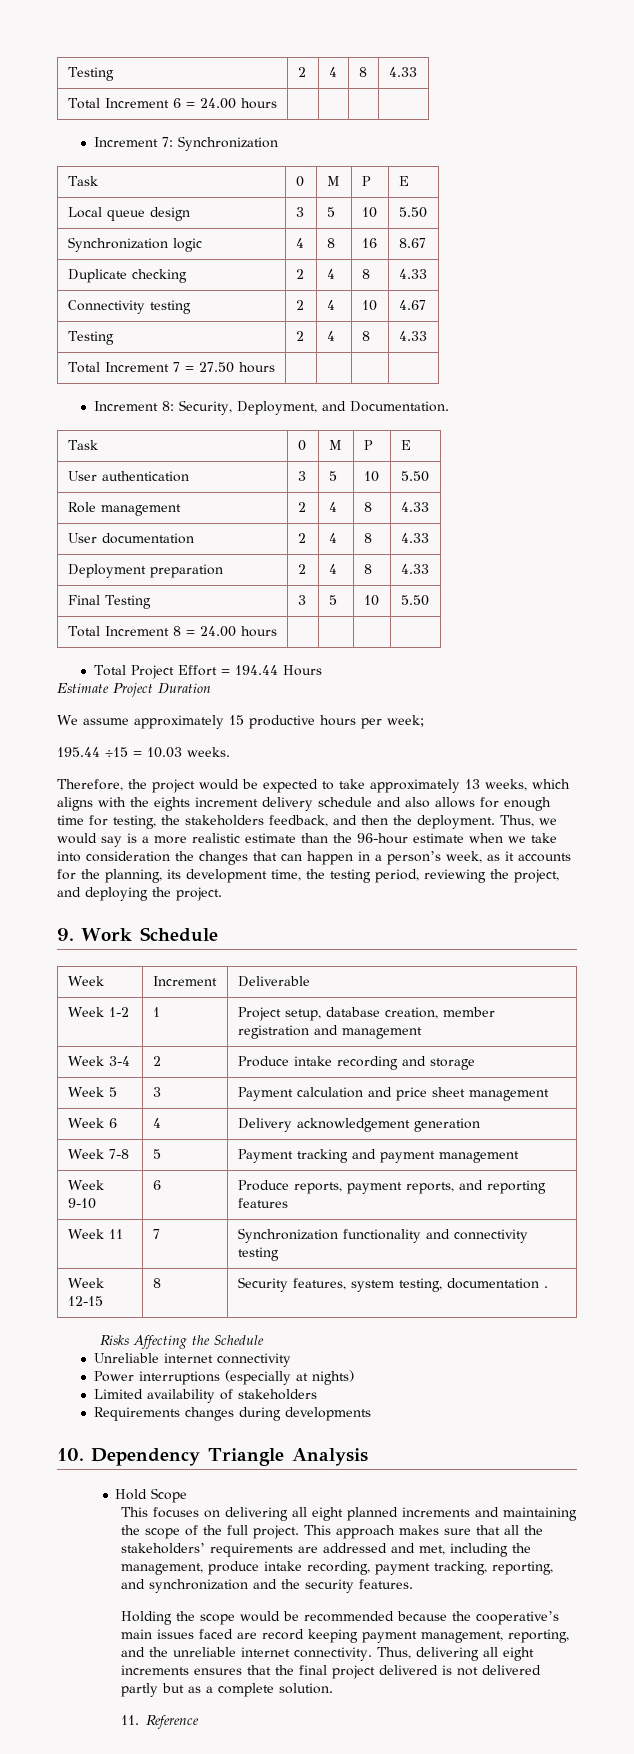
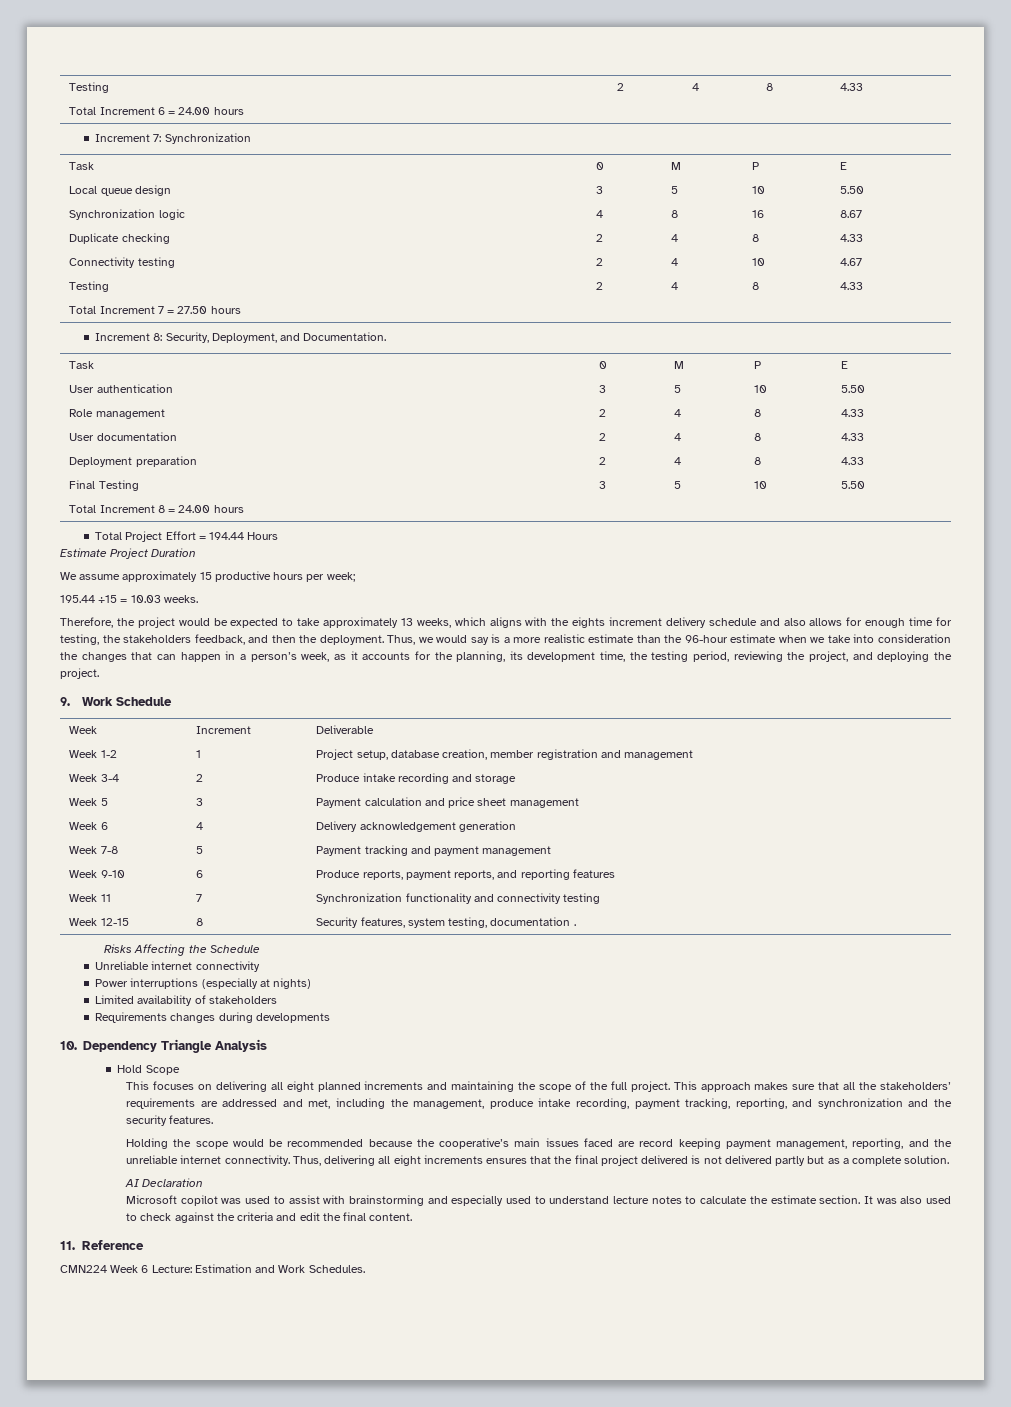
+ AI Declaration
+ Microsoft copilot was used to assist with brainstorming and especially used to understand lecture notes to calculate the estimate section. It was also used to check against the criteria and edit the final content.
  11. Reference
+ CMN224 Week 6 Lecture: Estimation and Work Schedules.

